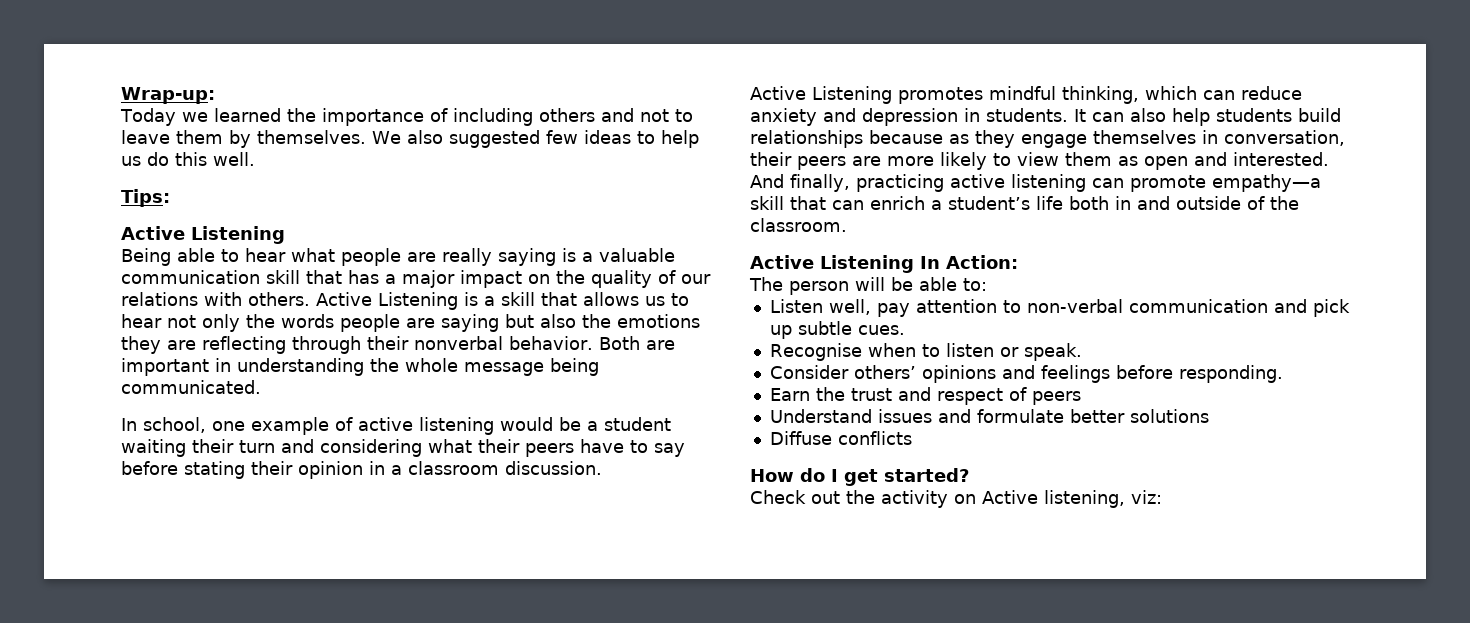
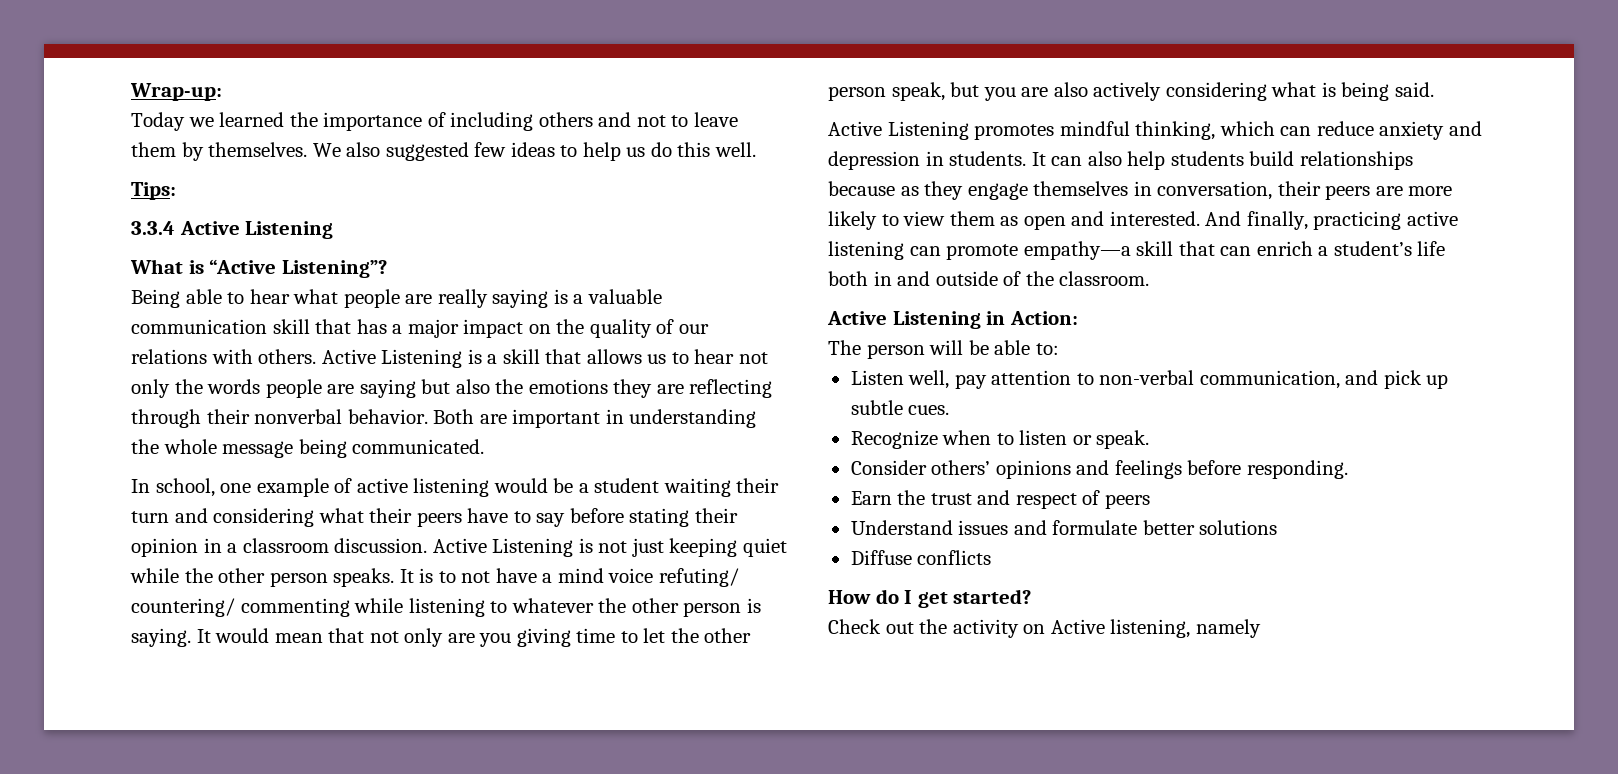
  Tips:
- Active Listening
+ 3.3.4 Active Listening
+ What is “Active Listening”?
+ Active Listening is not just keeping quiet while the other person speaks. It is to not have a mind voice refuting/ countering/ commenting while listening to whatever the other person is saying. It would mean that not only are you giving time to let the other person speak, but you are also actively considering what is being said.
- Active Listening In Action:
+ Active Listening in Action:
- Listen well, pay attention to non-verbal communication and pick up subtle cues.
+ Listen well, pay attention to non-verbal communication, and pick up subtle cues.
- Recognise when to listen or speak.
+ Recognize when to listen or speak.
- Check out the activity on Active listening, viz:
+ Check out the activity on Active listening, namely

